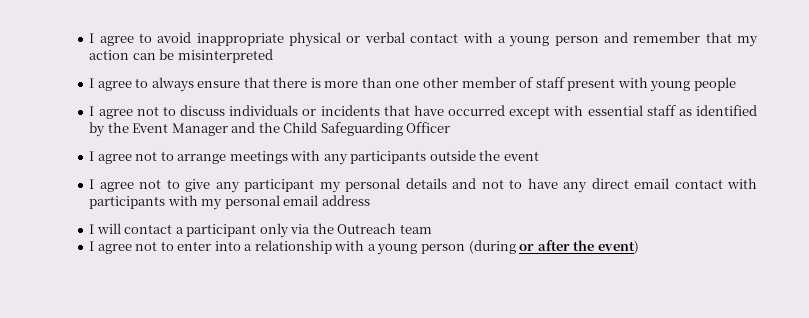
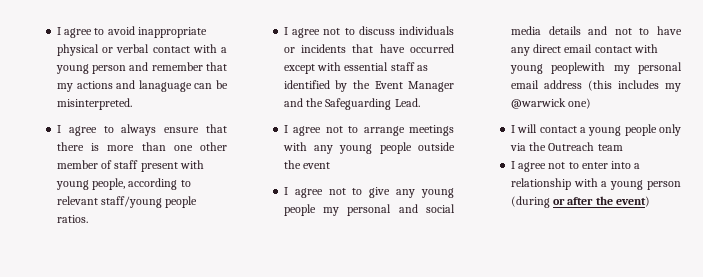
- I agree to avoid inappropriate physical or verbal contact with a young person and remember that my action can be misinterpreted
+ I agree to avoid inappropriate physical or verbal contact with a young person and remember that my actions and lanaguage can be misinterpreted.
- I agree to always ensure that there is more than one other member of staff present with young people
+ I agree to always ensure that there is more than one other member of staff present with young people, according to relevant staff/young people ratios.
- I agree not to discuss individuals or incidents that have occurred except with essential staff as identified by the Event Manager and the Child Safeguarding Officer
+ I agree not to discuss individuals or incidents that have occurred except with essential staff as identified by the Event Manager and the Safeguarding Lead.
- I agree not to arrange meetings with any participants outside the event
+ I agree not to arrange meetings with any young people outside the event
- I agree not to give any participant my personal details and not to have any direct email contact with participants with my personal email address
+ I agree not to give any young people my personal and social media details and not to have any direct email contact with young peoplewith my personal email address (this includes my @warwick one)
- I will contact a participant only via the Outreach team
+ I will contact a young people only via the Outreach team

